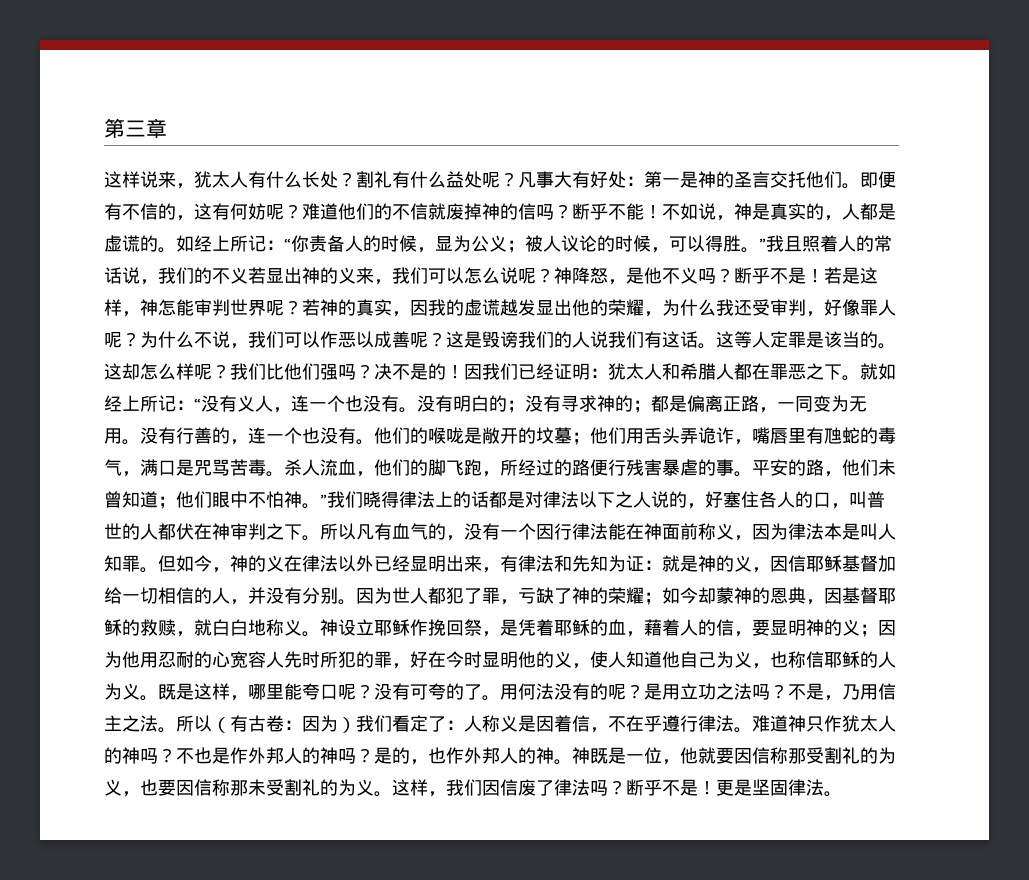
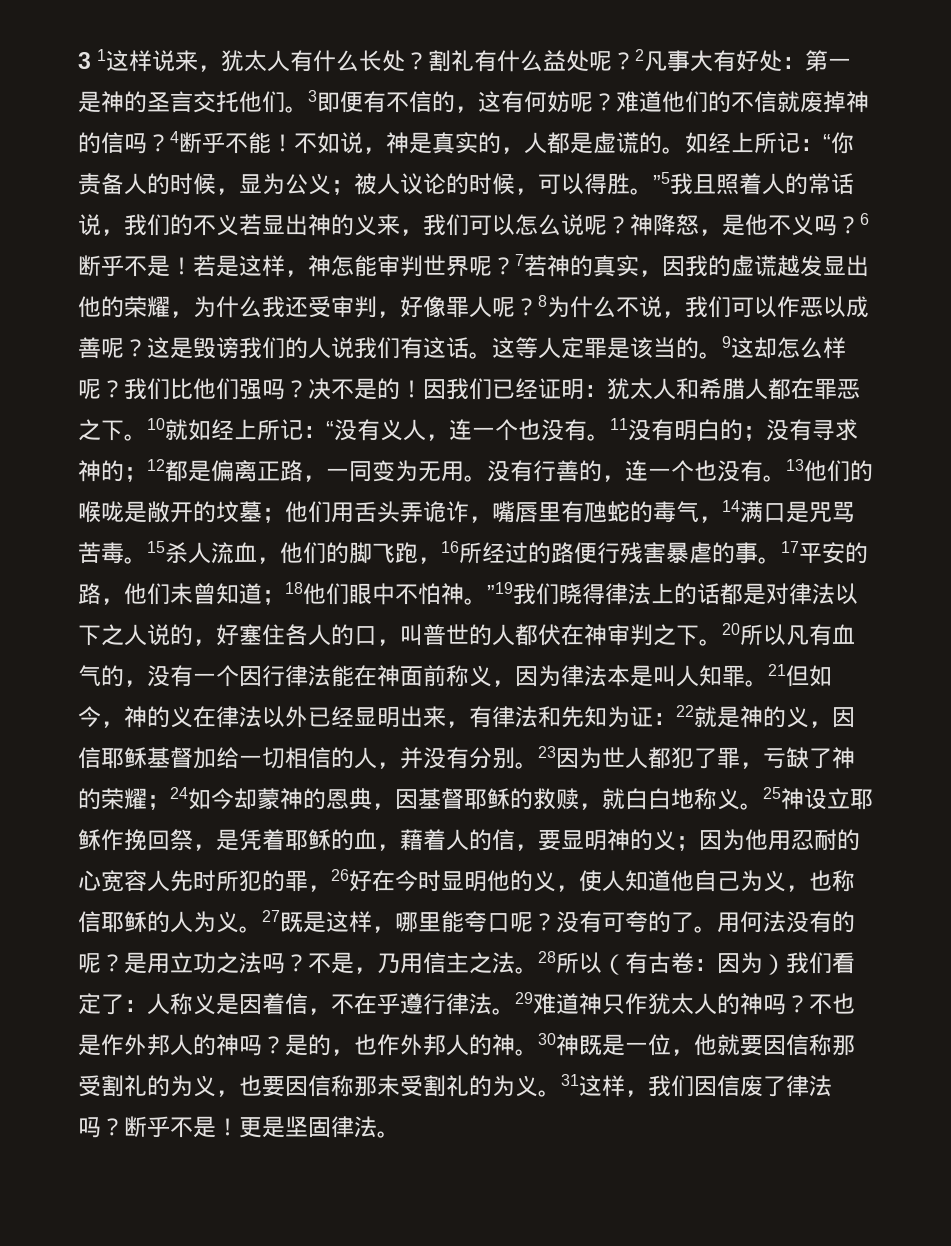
- 第三章
- 这样说来，犹太人有什么长处？
+ 3 1这样说来，犹太人有什么长处？
- 凡事大有好处：第一是神的圣言交托他们。
+ 2凡事大有好处：第一是神的圣言交托他们。
- 即便有不信的，这有何妨呢？
+ 3即便有不信的，这有何妨呢？
- 断乎不能！
+ 4断乎不能！
- 如经上所记：“你责备人的时候，显为公义；被人议论的时候，可以得胜。”我且照着人的常话说，我们的不义若显出神的义来，我们可以怎么说呢？
+ 如经上所记：“你责备人的时候，显为公义；被人议论的时候，可以得胜。”5我且照着人的常话说，我们的不义若显出神的义来，我们可以怎么说呢？
- 神降怒，是他不义吗？断乎不是！
+ 神降怒，是他不义吗？6断乎不是！
- 若神的真实，因我的虚谎越发显出他的荣耀，为什么我还受审判，好像罪人呢？
+ 7若神的真实，因我的虚谎越发显出他的荣耀，为什么我还受审判，好像罪人呢？
- 为什么不说，我们可以作恶以成善呢？
+ 8为什么不说，我们可以作恶以成善呢？
- 这却怎么样呢？
+ 9这却怎么样呢？
- 就如经上所记：“没有义人，连一个也没有。
+ 10就如经上所记：“没有义人，连一个也没有。
- 没有明白的；没有寻求神的；都是偏离正路，一同变为无用。
+ 11没有明白的；没有寻求神的；12都是偏离正路，一同变为无用。
- 他们的喉咙是敞开的坟墓；他们用舌头弄诡诈，嘴唇里有虺蛇的毒气，满口是咒骂苦毒。
+ 13他们的喉咙是敞开的坟墓；他们用舌头弄诡诈，嘴唇里有虺蛇的毒气，14满口是咒骂苦毒。
- 杀人流血，他们的脚飞跑，所经过的路便行残害暴虐的事。
+ 15杀人流血，他们的脚飞跑，16所经过的路便行残害暴虐的事。
- 平安的路，他们未曾知道；他们眼中不怕神。”我们晓得律法上的话都是对律法以下之人说的，好塞住各人的口，叫普世的人都伏在神审判之下。
+ 17平安的路，他们未曾知道；18他们眼中不怕神。”19我们晓得律法上的话都是对律法以下之人说的，好塞住各人的口，叫普世的人都伏在神审判之下。
- 所以凡有血气的，没有一个因行律法能在神面前称义，因为律法本是叫人知罪。
+ 20所以凡有血气的，没有一个因行律法能在神面前称义，因为律法本是叫人知罪。
- 但如今，神的义在律法以外已经显明出来，有律法和先知为证：就是神的义，因信耶稣基督加给一切相信的人，并没有分别。
+ 21但如今，神的义在律法以外已经显明出来，有律法和先知为证：22就是神的义，因信耶稣基督加给一切相信的人，并没有分别。
- 因为世人都犯了罪，亏缺了神的荣耀；如今却蒙神的恩典，因基督耶稣的救赎，就白白地称义。
+ 23因为世人都犯了罪，亏缺了神的荣耀；24如今却蒙神的恩典，因基督耶稣的救赎，就白白地称义。
- 神设立耶稣作挽回祭，是凭着耶稣的血，藉着人的信，要显明神的义；因为他用忍耐的心宽容人先时所犯的罪，好在今时显明他的义，使人知道他自己为义，也称信耶稣的人为义。
+ 25神设立耶稣作挽回祭，是凭着耶稣的血，藉着人的信，要显明神的义；因为他用忍耐的心宽容人先时所犯的罪，26好在今时显明他的义，使人知道他自己为义，也称信耶稣的人为义。
- 既是这样，哪里能夸口呢？
+ 27既是这样，哪里能夸口呢？
- 所以（有古卷：因为）我们看定了：人称义是因着信，不在乎遵行律法。
+ 28所以（有古卷：因为）我们看定了：人称义是因着信，不在乎遵行律法。
- 难道神只作犹太人的神吗？
+ 29难道神只作犹太人的神吗？
- 神既是一位，他就要因信称那受割礼的为义，也要因信称那未受割礼的为义。
+ 30神既是一位，他就要因信称那受割礼的为义，也要因信称那未受割礼的为义。
- 这样，我们因信废了律法吗？
+ 31这样，我们因信废了律法吗？

